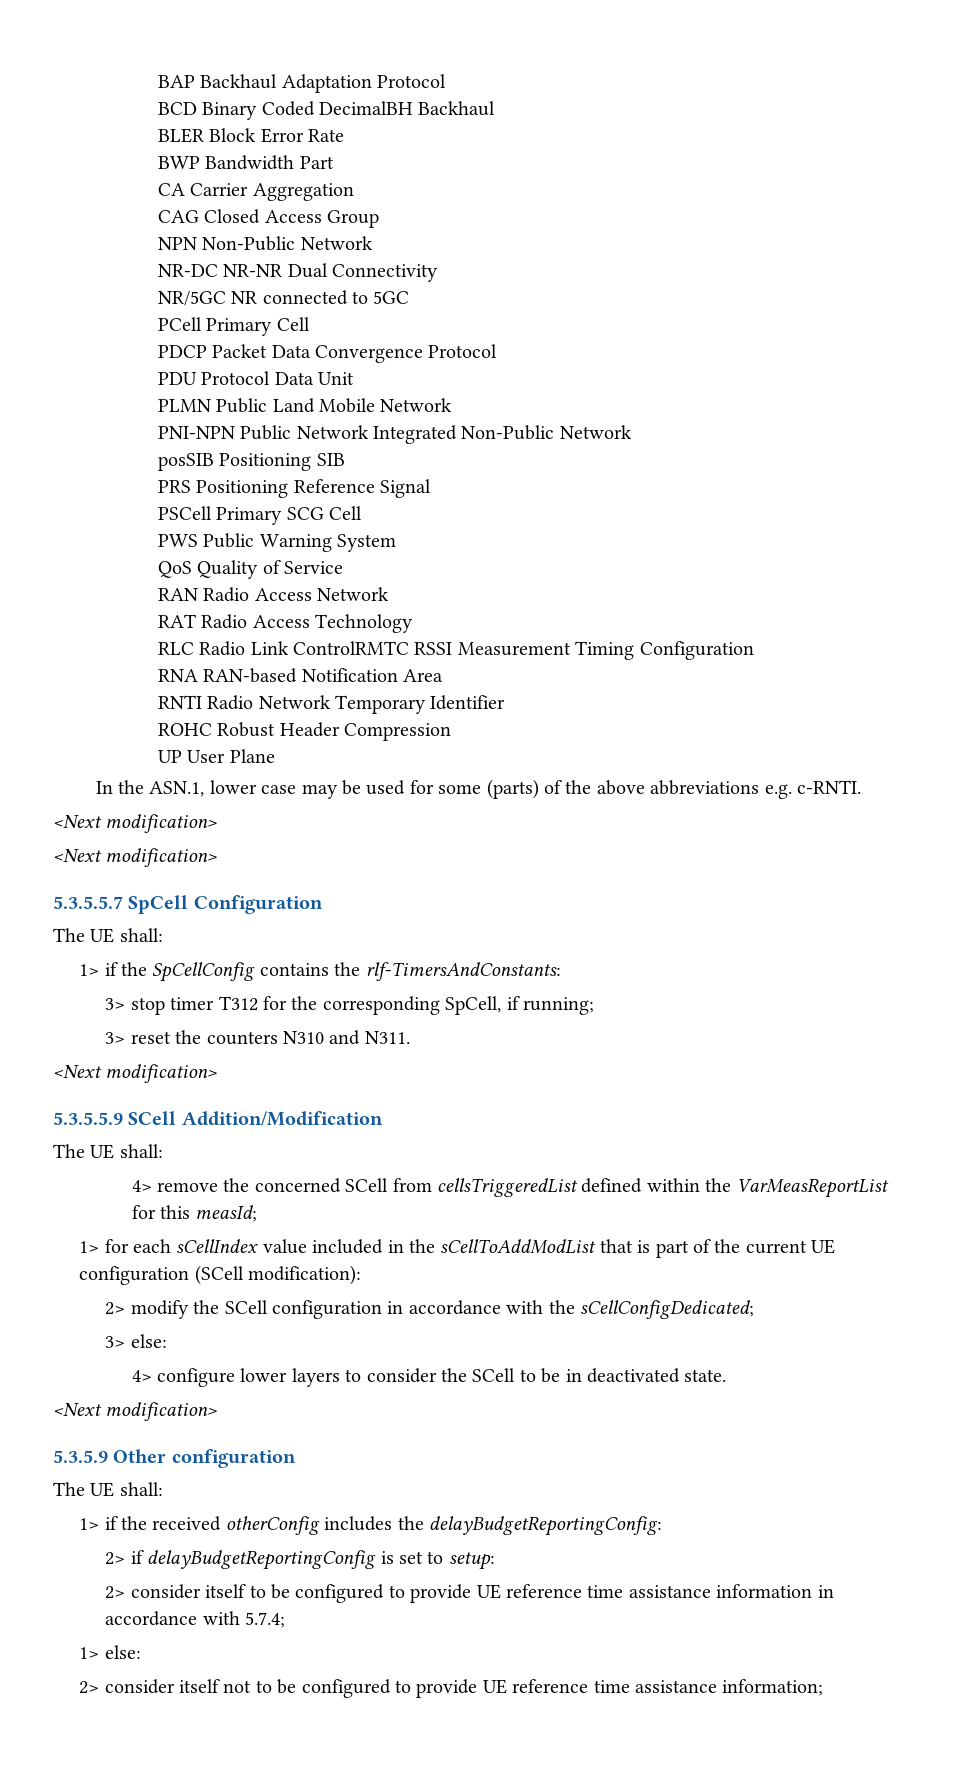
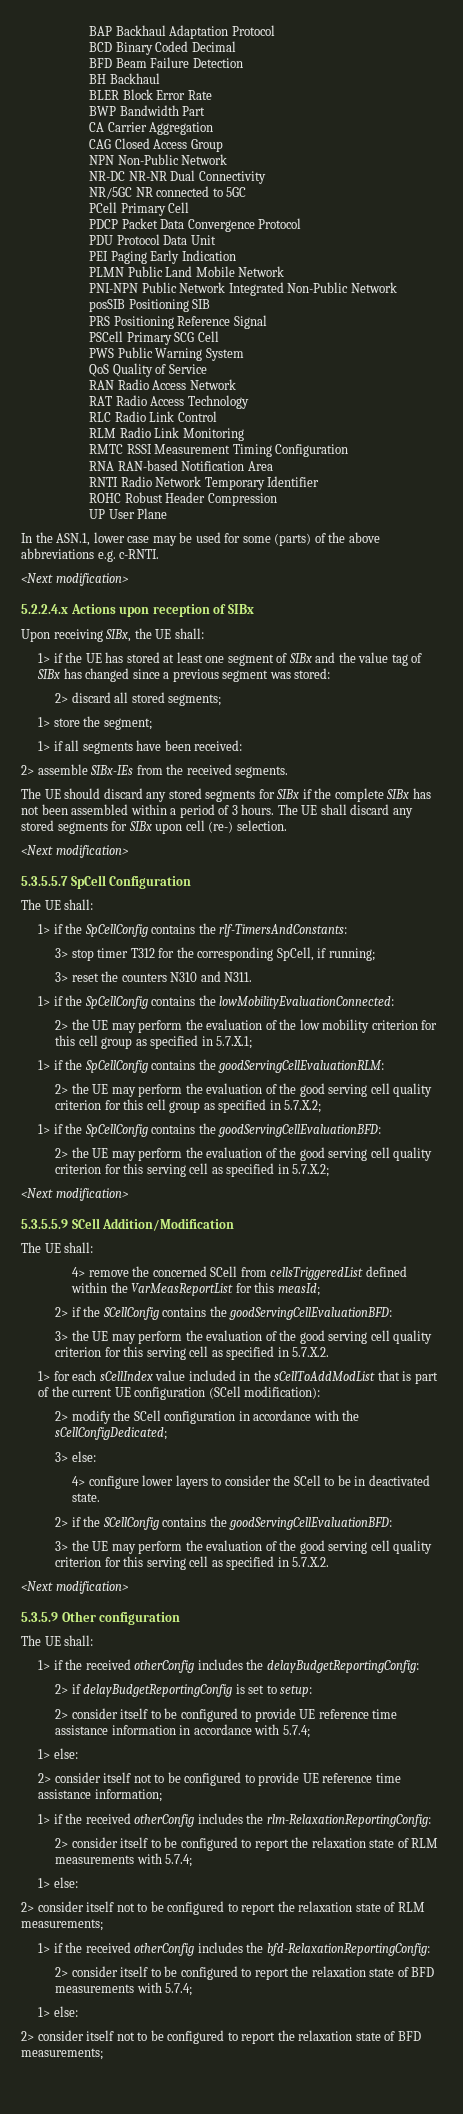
- BCD Binary Coded DecimalBH Backhaul
+ BCD Binary Coded Decimal
+ BFD Beam Failure Detection
+ BH Backhaul
+ PEI Paging Early Indication
- RLC Radio Link ControlRMTC RSSI Measurement Timing Configuration
+ RLC Radio Link Control
+ RLM Radio Link Monitoring
+ RMTC RSSI Measurement Timing Configuration
+ 5.2.2.4.x Actions upon reception of SIBx
+ Upon receiving SIBx, the UE shall:
+ 1> if the UE has stored at least one segment of SIBx and the value tag of SIBx has changed since a previous segment was stored:
+ 2> discard all stored segments;
+ 1> store the segment;
+ 1> if all segments have been received:
+ 2> assemble SIBx-IEs from the received segments.
+ The UE should discard any stored segments for SIBx if the complete SIBx has not been assembled within a period of 3 hours. The UE shall discard any stored segments for SIBx upon cell (re-) selection.
+ 1> if the SpCellConfig contains the lowMobilityEvaluationConnected:
+ 2> the UE may perform the evaluation of the low mobility criterion for this cell group as specified in 5.7.X.1;
+ 1> if the SpCellConfig contains the goodServingCellEvaluationRLM:
+ 2> the UE may perform the evaluation of the good serving cell quality criterion for this cell group as specified in 5.7.X.2;
+ 1> if the SpCellConfig contains the goodServingCellEvaluationBFD:
+ 2> the UE may perform the evaluation of the good serving cell quality criterion for this serving cell as specified in 5.7.X.2;
  4> remove the concerned SCell from cellsTriggeredList defined within the VarMeasReportList for this measId;
+ 2> if the SCellConfig contains the goodServingCellEvaluationBFD:
+ 3> the UE may perform the evaluation of the good serving cell quality criterion for this serving cell as specified in 5.7.X.2.
  4> configure lower layers to consider the SCell to be in deactivated state.
+ 2> if the SCellConfig contains the goodServingCellEvaluationBFD:
+ 3> the UE may perform the evaluation of the good serving cell quality criterion for this serving cell as specified in 5.7.X.2.
+ 1> if the received otherConfig includes the rlm-RelaxationReportingConfig:
+ 2> consider itself to be configured to report the relaxation state of RLM measurements with 5.7.4;
+ 1> else:
+ 2> consider itself not to be configured to report the relaxation state of RLM measurements;
+ 1> if the received otherConfig includes the bfd-RelaxationReportingConfig:
+ 2> consider itself to be configured to report the relaxation state of BFD measurements with 5.7.4;
+ 1> else:
+ 2> consider itself not to be configured to report the relaxation state of BFD measurements;

